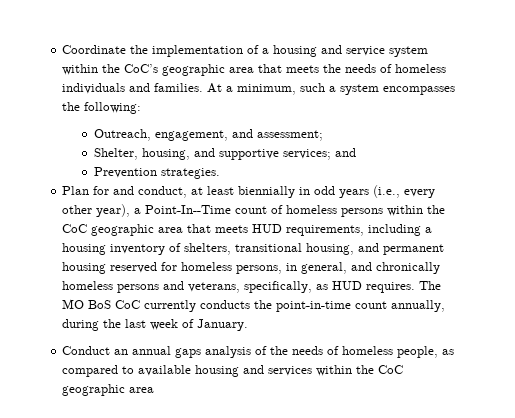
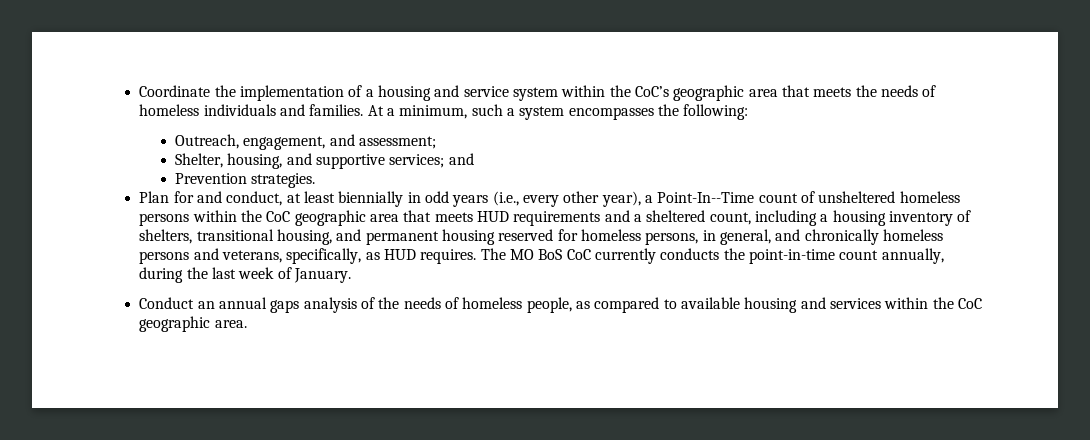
- Plan for and conduct, at least biennially in odd years (i.e., every other year), a Point-In--Time count of homeless persons within the CoC geographic area that meets HUD requirements, including a housing inventory of shelters, transitional housing, and permanent housing reserved for homeless persons, in general, and chronically homeless persons and veterans, specifically, as HUD requires.
+ Plan for and conduct, at least biennially in odd years (i.e., every other year), a Point-In--Time count of unsheltered homeless persons within the CoC geographic area that meets HUD requirements and a sheltered count, including a housing inventory of shelters, transitional housing, and permanent housing reserved for homeless persons, in general, and chronically homeless persons and veterans, specifically, as HUD requires.
- Conduct an annual gaps analysis of the needs of homeless people, as compared to available housing and services within the CoC geographic area
+ Conduct an annual gaps analysis of the needs of homeless people, as compared to available housing and services within the CoC geographic area.

